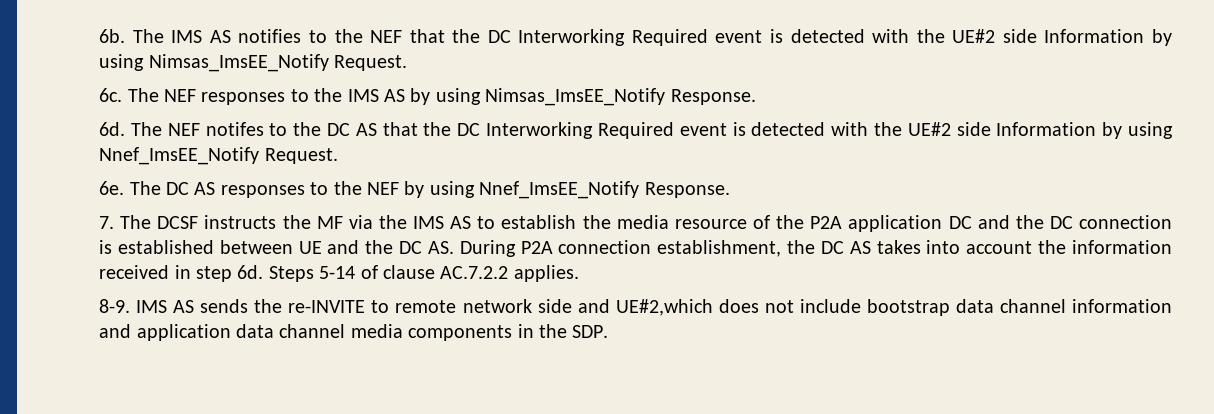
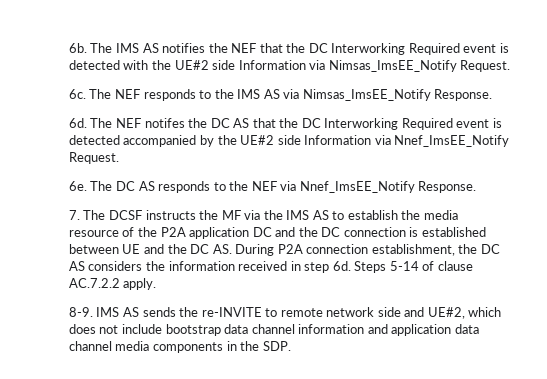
- The IMS AS notifies to the NEF that the DC Interworking Required event is detected with the UE#2 side Information by using Nimsas_ImsEE_Notify Request.
+ The IMS AS notifies the NEF that the DC Interworking Required event is detected with the UE#2 side Information via Nimsas_ImsEE_Notify Request.
- The NEF responses to the IMS AS by using Nimsas_ImsEE_Notify Response.
+ The NEF responds to the IMS AS via Nimsas_ImsEE_Notify Response.
- The NEF notifes to the DC AS that the DC Interworking Required event is detected with the UE#2 side Information by using Nnef_ImsEE_Notify Request.
+ The NEF notifes the DC AS that the DC Interworking Required event is detected accompanied by the UE#2 side Information via Nnef_ImsEE_Notify Request.
- The DC AS responses to the NEF by using Nnef_ImsEE_Notify Response.
+ The DC AS responds to the NEF via Nnef_ImsEE_Notify Response.
- 7. The DCSF instructs the MF via the IMS AS to establish the media resource of the P2A application DC and the DC connection is established between UE and the DC AS. During P2A connection establishment, the DC AS takes into account the information received in step 6d.
+ 7. The DCSF instructs the MF via the IMS AS to establish the media resource of the P2A application DC and the DC connection is established between UE and the DC AS. During P2A connection establishment, the DC AS considers the information received in step 6d.
- Steps 5-14 of clause AC.7.2.2 applies.
+ Steps 5-14 of clause AC.7.2.2 apply.
- IMS AS sends the re-INVITE to remote network side and UE#2,which does not include bootstrap data channel information and application data channel media components in the SDP.
+ IMS AS sends the re-INVITE to remote network side and UE#2, which does not include bootstrap data channel information and application data channel media components in the SDP.

